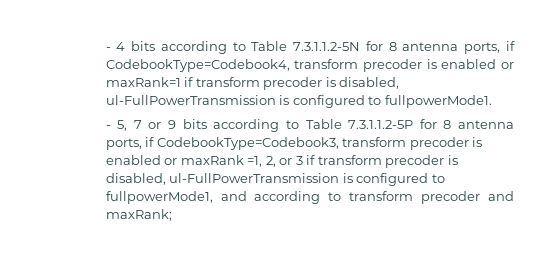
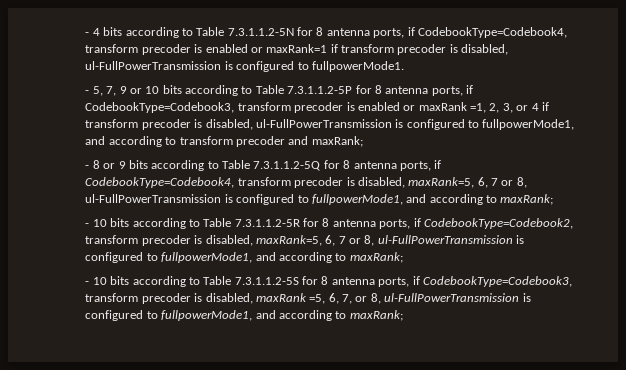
- - 5, 7 or 9 bits according to Table 7.3.1.1.2-5P for 8 antenna ports, if CodebookType=Codebook3, transform precoder is enabled or maxRank =1, 2, or 3 if transform precoder is disabled, ul-FullPowerTransmission is configured to fullpowerMode1, and according to transform precoder and maxRank;
+ - 5, 7, 9 or 10 bits according to Table 7.3.1.1.2-5P for 8 antenna ports, if CodebookType=Codebook3, transform precoder is enabled or maxRank =1, 2, 3, or 4 if transform precoder is disabled, ul-FullPowerTransmission is configured to fullpowerMode1, and according to transform precoder and maxRank;
+ - 8 or 9 bits according to Table 7.3.1.1.2-5Q for 8 antenna ports, if CodebookType=Codebook4, transform precoder is disabled, maxRank=5, 6, 7 or 8, ul-FullPowerTransmission is configured to fullpowerMode1, and according to maxRank;
+ - 10 bits according to Table 7.3.1.1.2-5R for 8 antenna ports, if CodebookType=Codebook2, transform precoder is disabled, maxRank=5, 6, 7 or 8, ul-FullPowerTransmission is configured to fullpowerMode1, and according to maxRank;
+ - 10 bits according to Table 7.3.1.1.2-5S for 8 antenna ports, if CodebookType=Codebook3, transform precoder is disabled, maxRank =5, 6, 7, or 8, ul-FullPowerTransmission is configured to fullpowerMode1, and according to maxRank;

